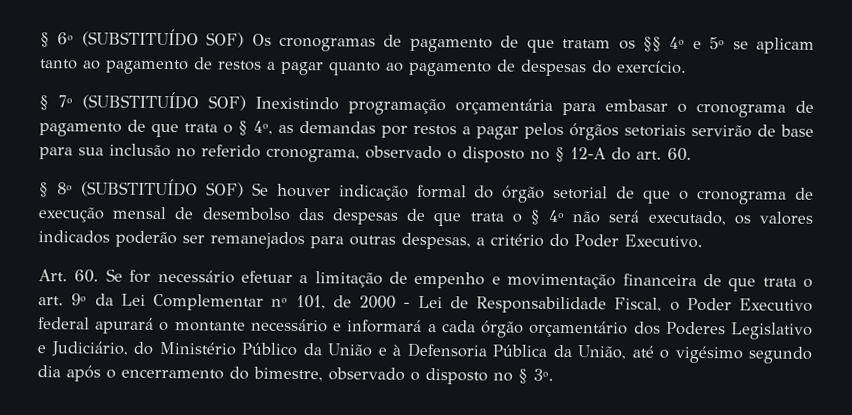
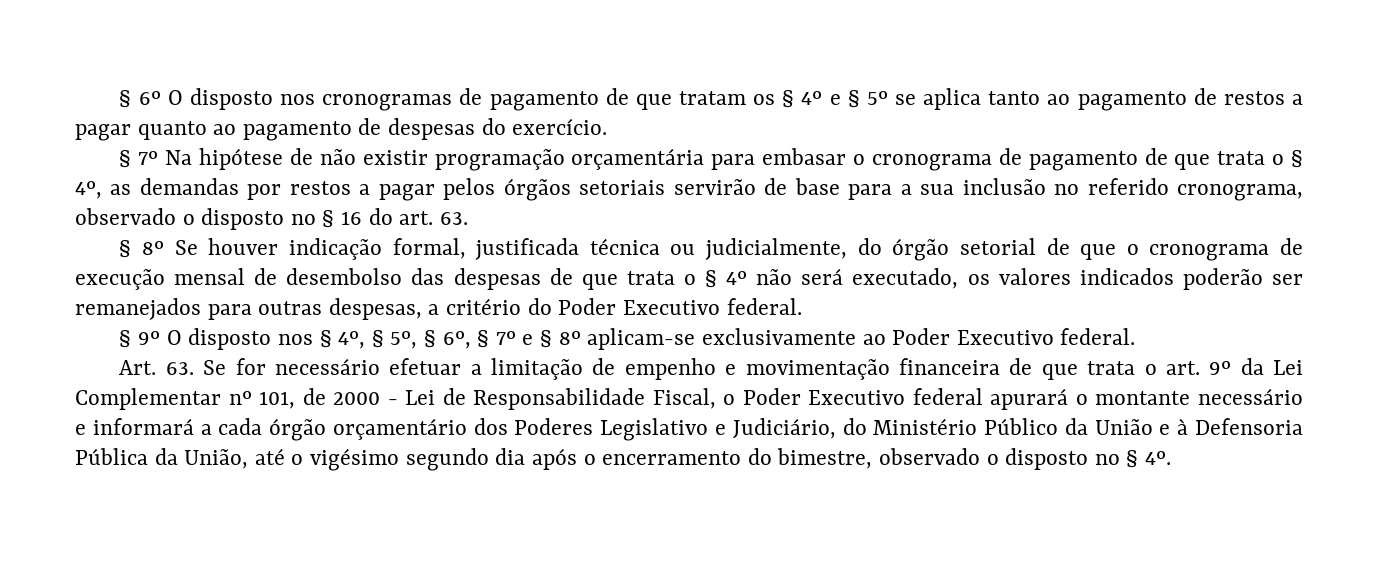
- § 6º (SUBSTITUÍDO SOF) Os cronogramas de pagamento de que tratam os §§ 4º e 5º se aplicam tanto ao pagamento de restos a pagar quanto ao pagamento de despesas do exercício.
+ § 6º O disposto nos cronogramas de pagamento de que tratam os § 4º e § 5º se aplica tanto ao pagamento de restos a pagar quanto ao pagamento de despesas do exercício.
- § 7º (SUBSTITUÍDO SOF) Inexistindo programação orçamentária para embasar o cronograma de pagamento de que trata o § 4º, as demandas por restos a pagar pelos órgãos setoriais servirão de base para sua inclusão no referido cronograma, observado o disposto no § 12-A do art. 60.
- § 8º (SUBSTITUÍDO SOF) Se houver indicação formal do órgão setorial de que o cronograma de execução mensal de desembolso das despesas de que trata o § 4º não será executado, os valores indicados poderão ser remanejados para outras despesas, a critério do Poder Executivo.
+ § 7º Na hipótese de não existir programação orçamentária para embasar o cronograma de pagamento de que trata o § 4º, as demandas por restos a pagar pelos órgãos setoriais servirão de base para a sua inclusão no referido cronograma, observado o disposto no § 16 do art. 63.
+ § 8º Se houver indicação formal, justificada técnica ou judicialmente, do órgão setorial de que o cronograma de execução mensal de desembolso das despesas de que trata o § 4º não será executado, os valores indicados poderão ser remanejados para outras despesas, a critério do Poder Executivo federal.
+ § 9º O disposto nos § 4º, § 5º, § 6º, § 7º e § 8º aplicam-se exclusivamente ao Poder Executivo federal.
- Art. 60. Se for necessário efetuar a limitação de empenho e movimentação financeira de que trata o art. 9º da Lei Complementar nº 101, de 2000 - Lei de Responsabilidade Fiscal, o Poder Executivo federal apurará o montante necessário e informará a cada órgão orçamentário dos Poderes Legislativo e Judiciário, do Ministério Público da União e à Defensoria Pública da União, até o vigésimo segundo dia após o encerramento do bimestre, observado o disposto no § 3º.
+ Art. 63. Se for necessário efetuar a limitação de empenho e movimentação financeira de que trata o art. 9º da Lei Complementar nº 101, de 2000 - Lei de Responsabilidade Fiscal, o Poder Executivo federal apurará o montante necessário e informará a cada órgão orçamentário dos Poderes Legislativo e Judiciário, do Ministério Público da União e à Defensoria Pública da União, até o vigésimo segundo dia após o encerramento do bimestre, observado o disposto no § 4º.

